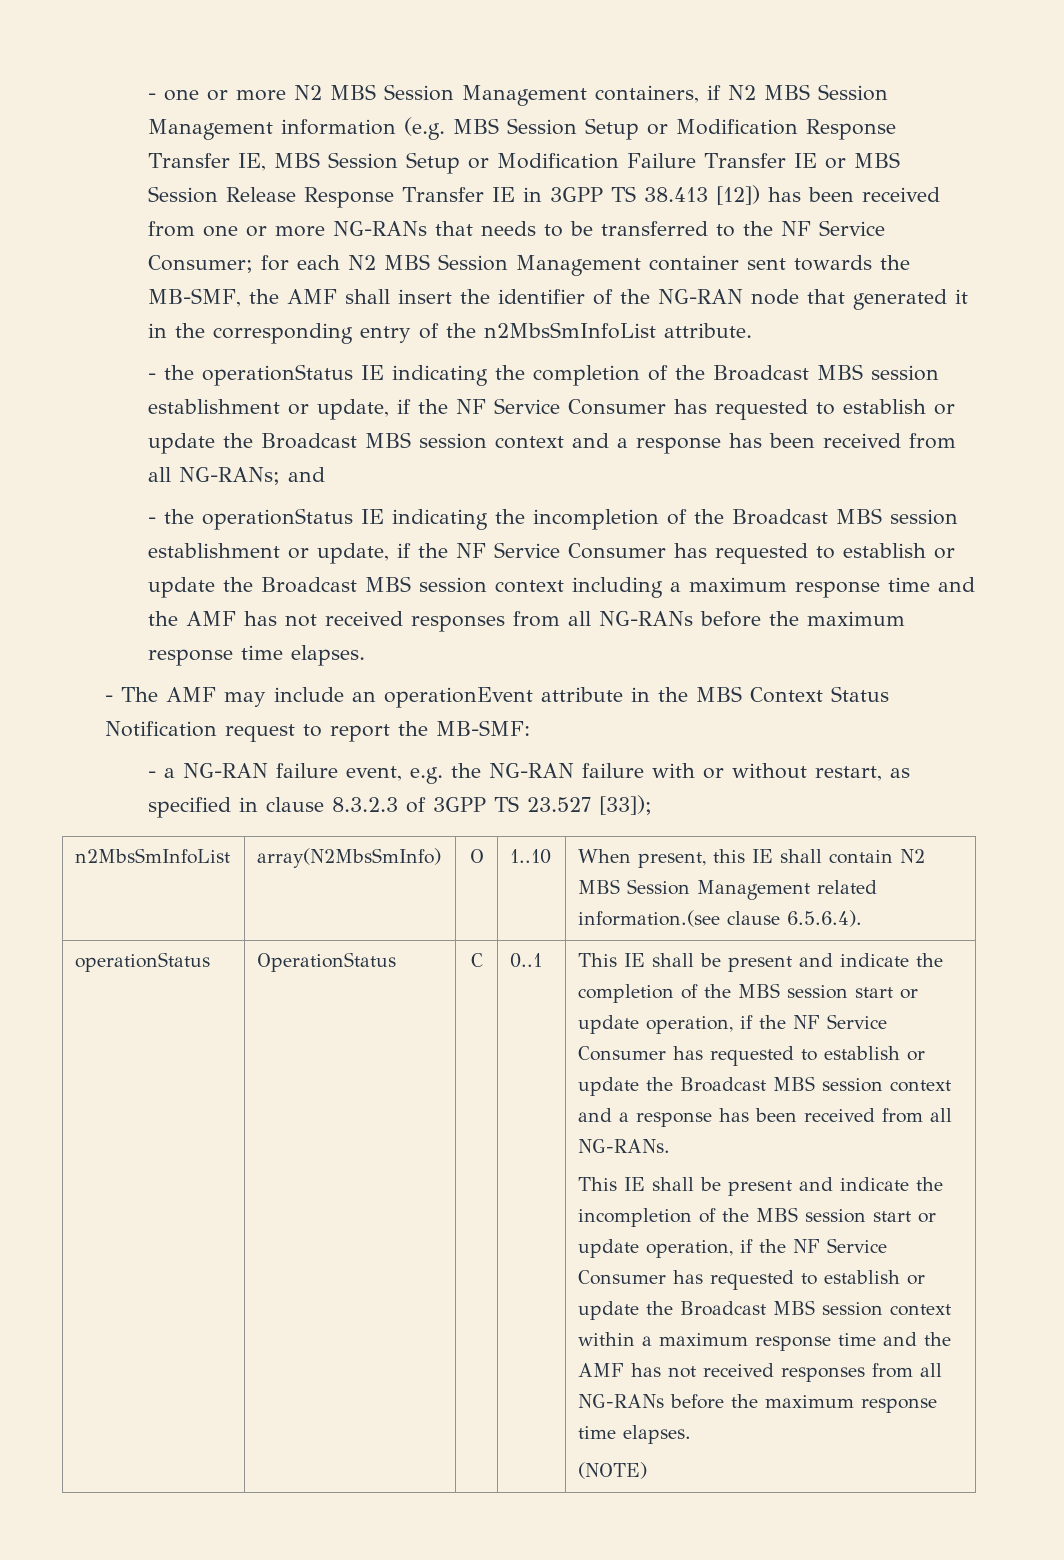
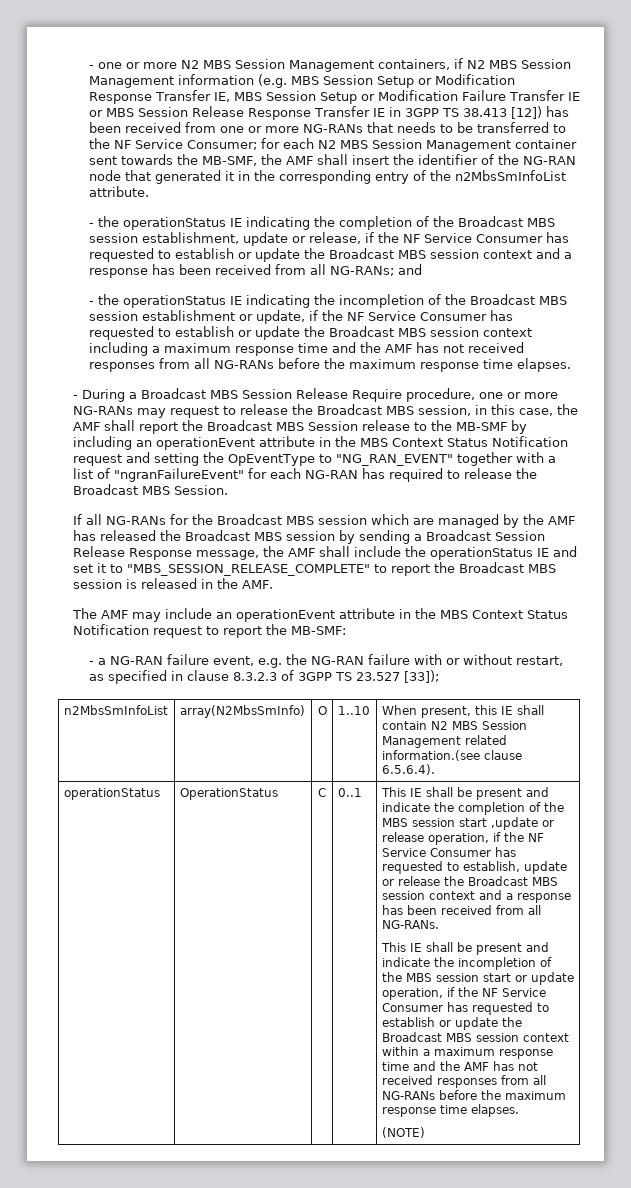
- - the operationStatus IE indicating the completion of the Broadcast MBS session establishment or update, if the NF Service Consumer has requested to establish or update the Broadcast MBS session context and a response has been received from all NG-RANs; and
+ - the operationStatus IE indicating the completion of the Broadcast MBS session establishment, update or release, if the NF Service Consumer has requested to establish or update the Broadcast MBS session context and a response has been received from all NG-RANs; and
- - The AMF may include an operationEvent attribute in the MBS Context Status Notification request to report the MB-SMF:
+ - During a Broadcast MBS Session Release Require procedure, one or more NG-RANs may request to release the Broadcast MBS session, in this case, the AMF shall report the Broadcast MBS Session release to the MB-SMF by including an operationEvent attribute in the MBS Context Status Notification request and setting the OpEventType to "NG_RAN_EVENT" together with a list of "ngranFailureEvent" for each NG-RAN has required to release the Broadcast MBS Session.
+ If all NG-RANs for the Broadcast MBS session which are managed by the AMF has released the Broadcast MBS session by sending a Broadcast Session Release Response message, the AMF shall include the operationStatus IE and set it to "MBS_SESSION_RELEASE_COMPLETE" to report the Broadcast MBS session is released in the AMF.
+ The AMF may include an operationEvent attribute in the MBS Context Status Notification request to report the MB-SMF:
- This IE shall be present and indicate the completion of the MBS session start or update operation, if the NF Service Consumer has requested to establish or update the Broadcast MBS session context and a response has been received from all NG-RANs.
+ This IE shall be present and indicate the completion of the MBS session start ,update or release operation, if the NF Service Consumer has requested to establish, update or release the Broadcast MBS session context and a response has been received from all NG-RANs.

